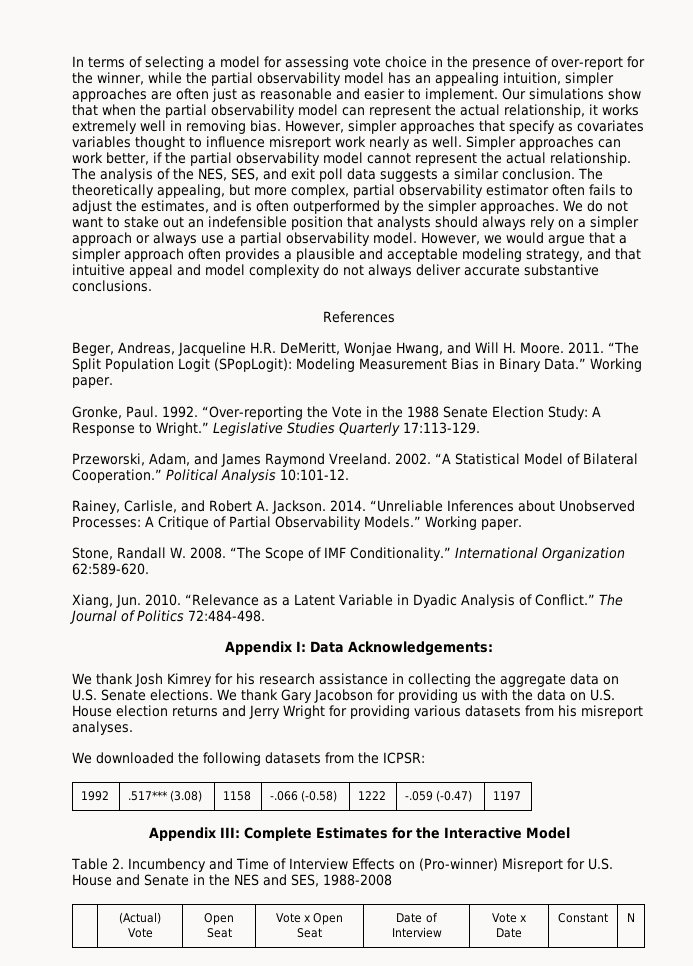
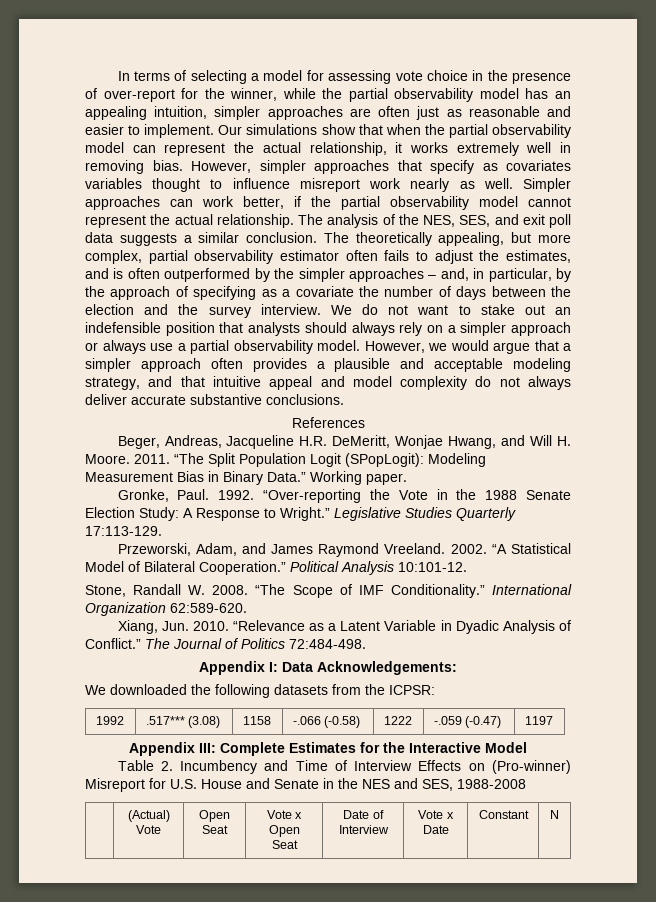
- The theoretically appealing, but more complex, partial observability estimator often fails to adjust the estimates, and is often outperformed by the simpler approaches.
+ The theoretically appealing, but more complex, partial observability estimator often fails to adjust the estimates, and is often outperformed by the simpler approaches – and, in particular, by the approach of specifying as a covariate the number of days between the election and the survey interview.
- Rainey, Carlisle, and Robert A. Jackson. 2014. “Unreliable Inferences about Unobserved Processes: A Critique of Partial Observability Models.” Working paper.
- We thank Josh Kimrey for his research assistance in collecting the aggregate data on U.S. Senate elections. We thank Gary Jacobson for providing us with the data on U.S. House election returns and Jerry Wright for providing various datasets from his misreport analyses.

